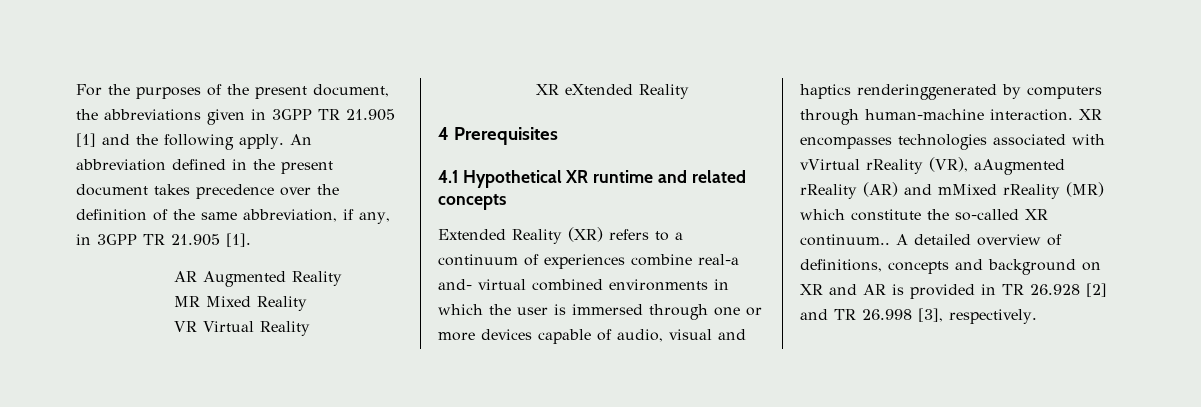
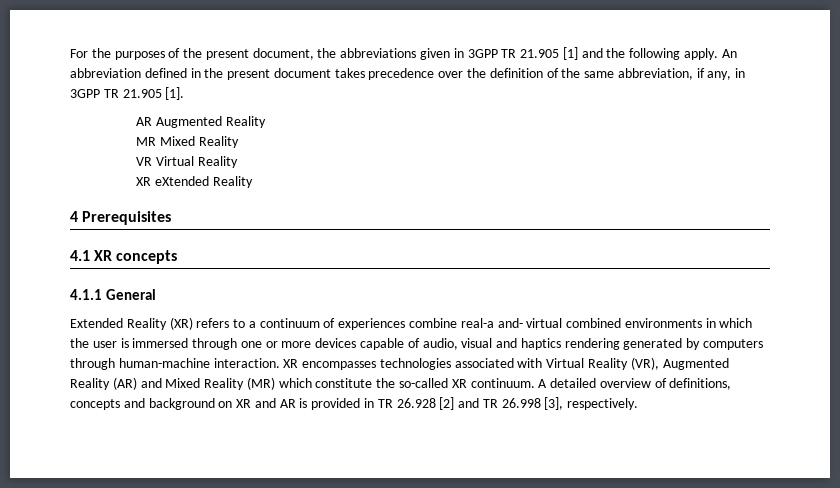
- 4.1 Hypothetical XR runtime and related concepts
+ 4.1 XR concepts
+ 4.1.1 General
- Extended Reality (XR) refers to a continuum of experiences combine real-a and- virtual combined environments in which the user is immersed through one or more devices capable of audio, visual and haptics renderinggenerated by computers through human-machine interaction.
+ Extended Reality (XR) refers to a continuum of experiences combine real-a and- virtual combined environments in which the user is immersed through one or more devices capable of audio, visual and haptics rendering generated by computers through human-machine interaction.
- XR encompasses technologies associated with vVirtual rReality (VR), aAugmented rReality (AR) and mMixed rReality (MR) which constitute the so-called XR continuum..
+ XR encompasses technologies associated with Virtual Reality (VR), Augmented Reality (AR) and Mixed Reality (MR) which constitute the so-called XR continuum.

